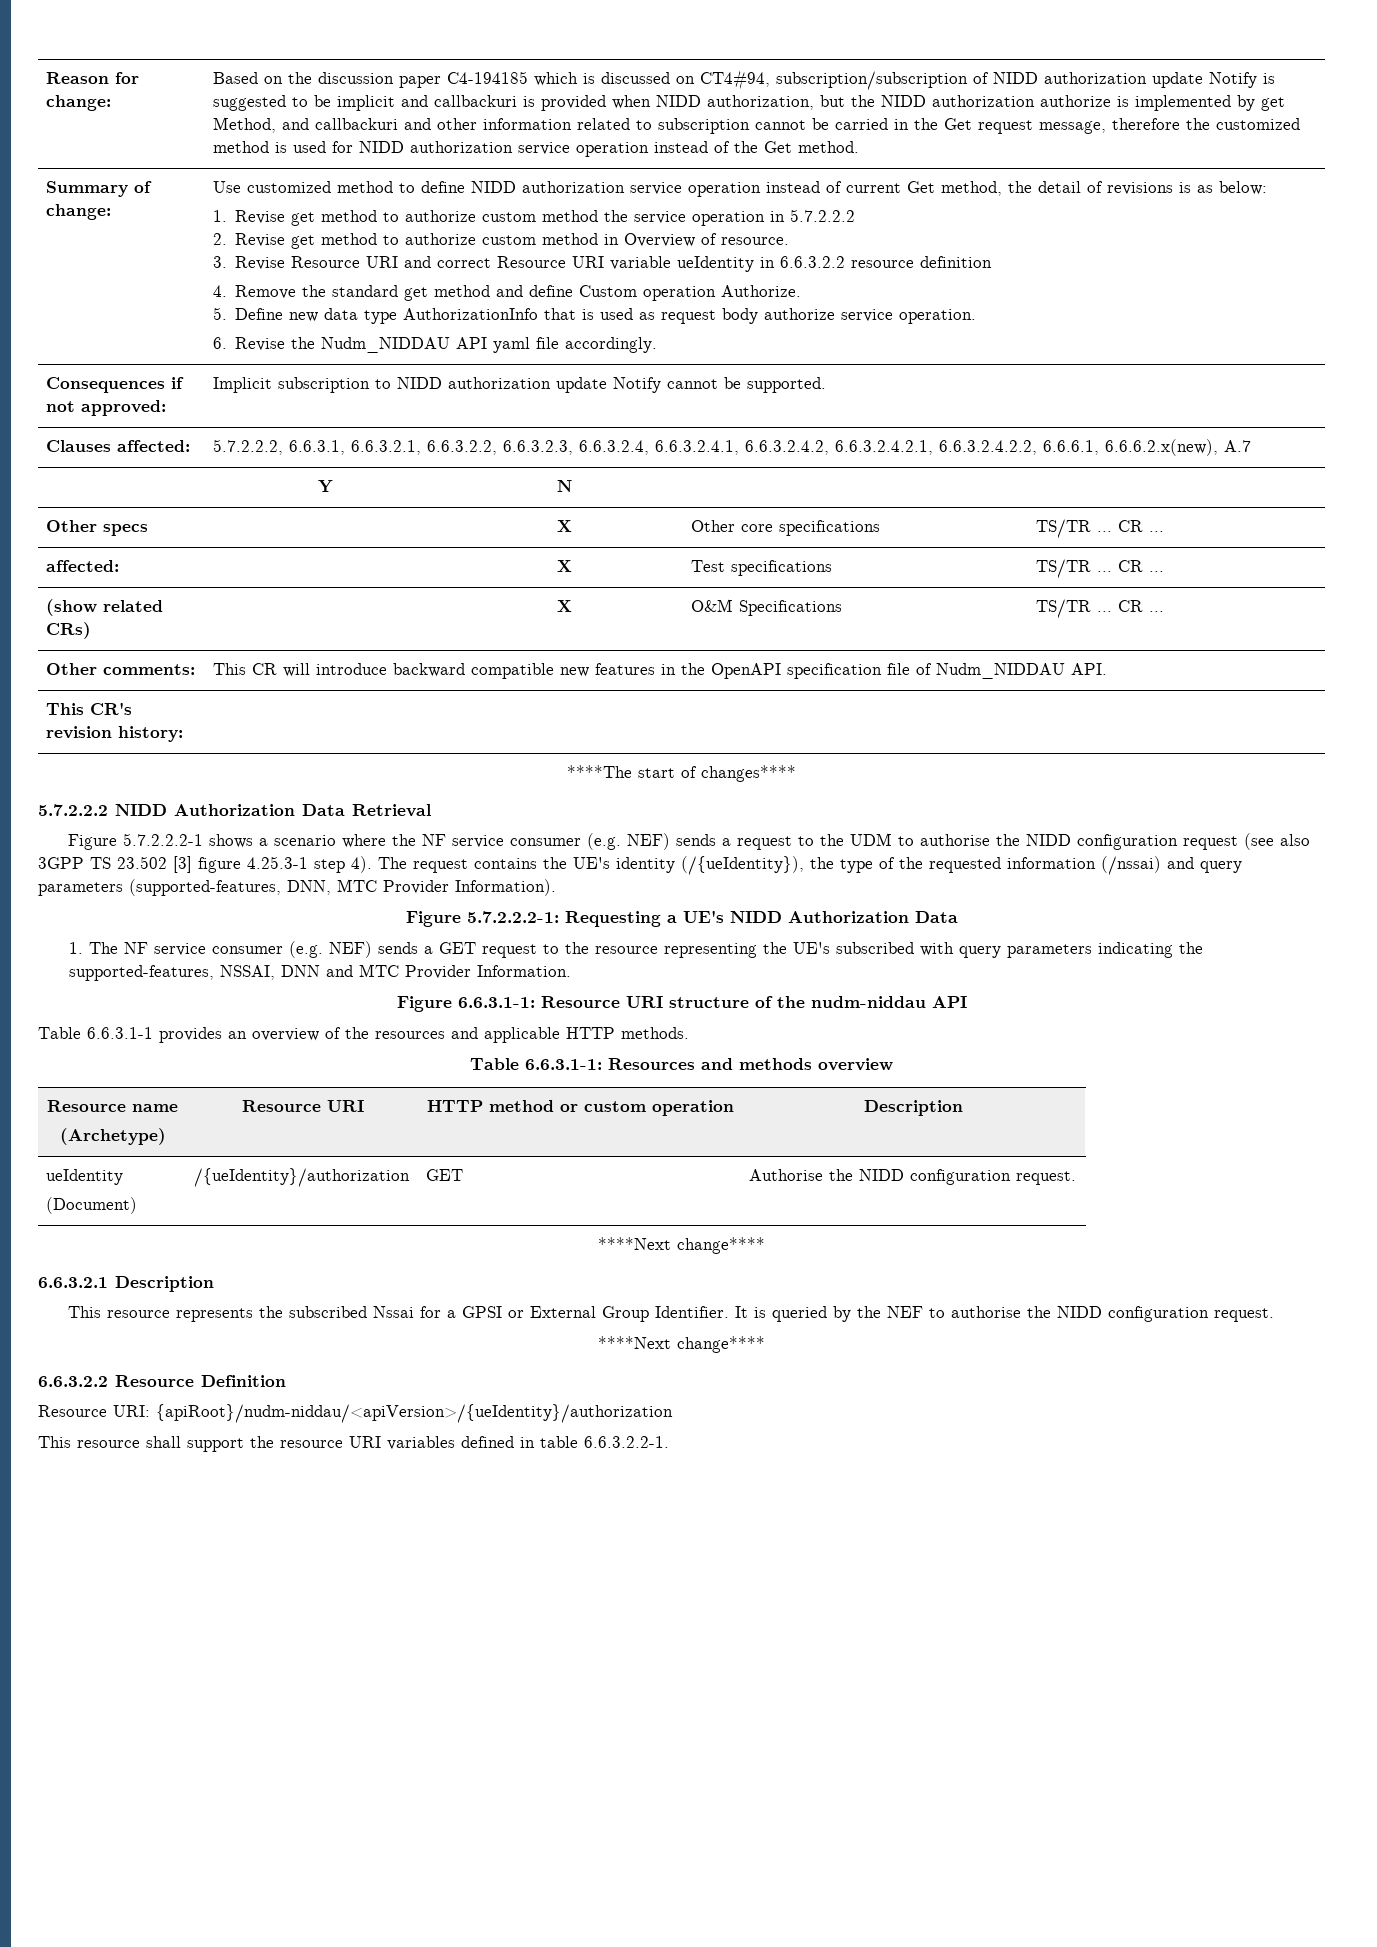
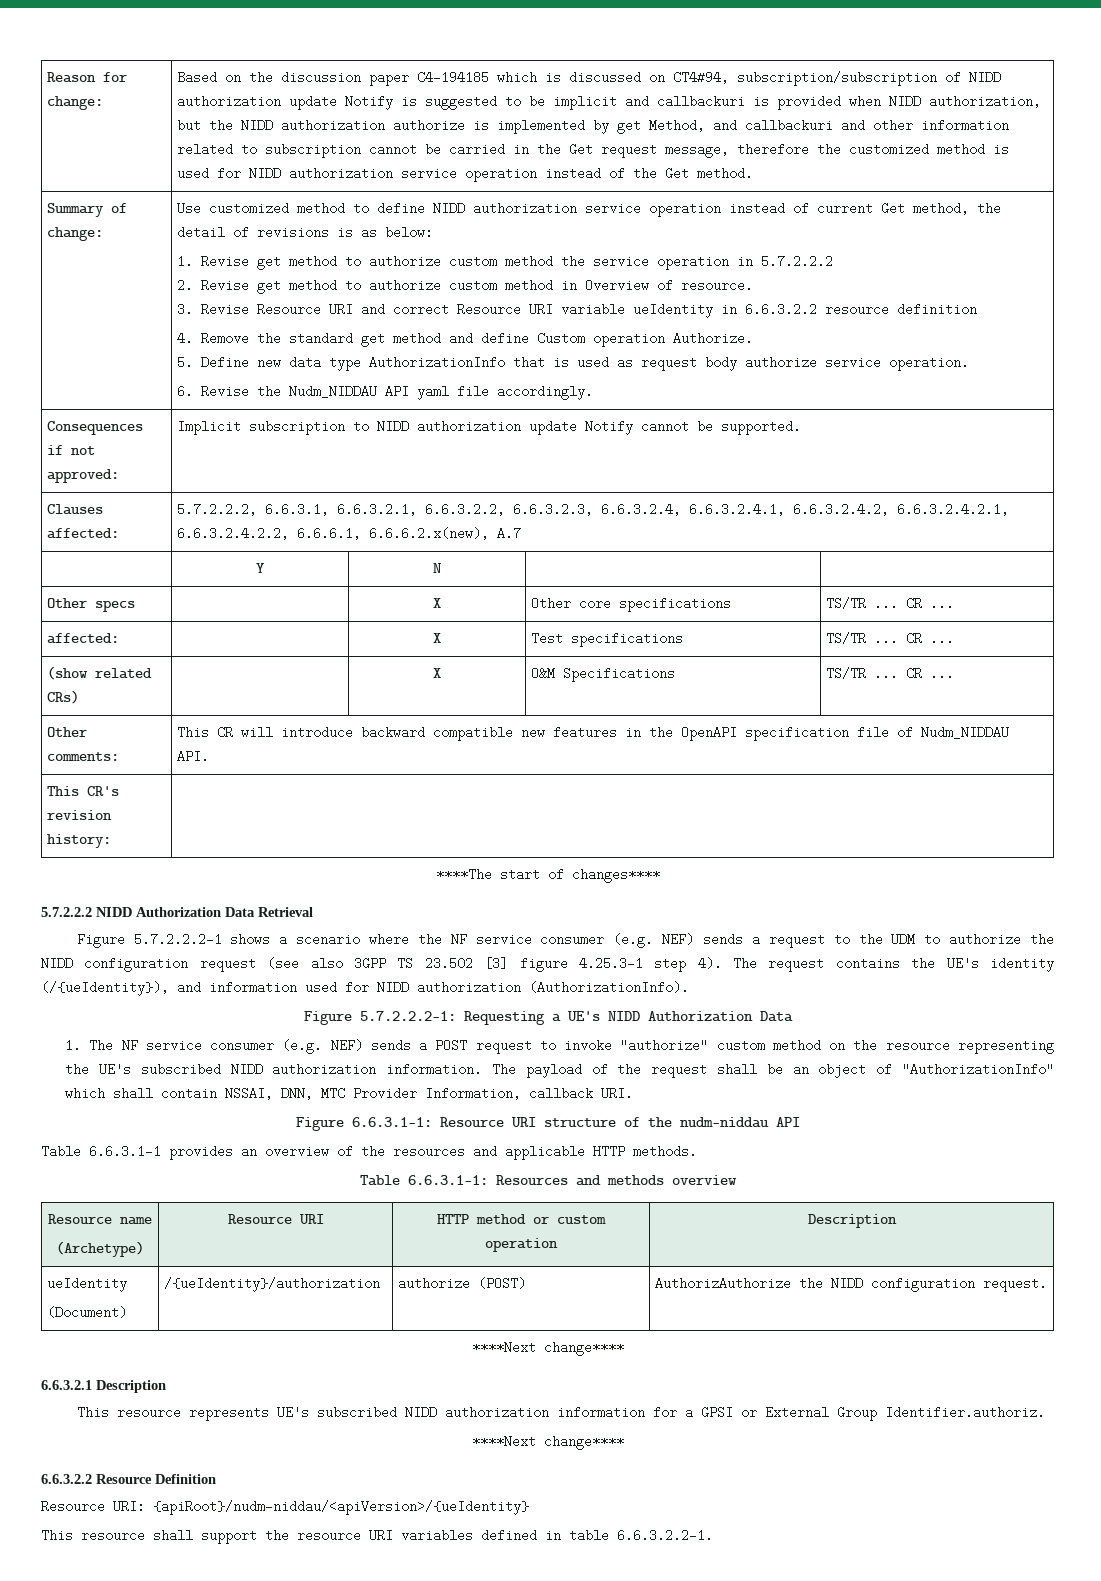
- Figure 5.7.2.2.2-1 shows a scenario where the NF service consumer (e.g. NEF) sends a request to the UDM to authorise the NIDD configuration request (see also 3GPP TS 23.502 [3] figure 4.25.3-1 step 4).
+ Figure 5.7.2.2.2-1 shows a scenario where the NF service consumer (e.g. NEF) sends a request to the UDM to authorize the NIDD configuration request (see also 3GPP TS 23.502 [3] figure 4.25.3-1 step 4).
- The request contains the UE's identity (/{ueIdentity}), the type of the requested information (/nssai) and query parameters (supported-features, DNN, MTC Provider Information).
+ The request contains the UE's identity (/{ueIdentity}), and information used for NIDD authorization (AuthorizationInfo).
- 1. The NF service consumer (e.g. NEF) sends a GET request to the resource representing the UE's subscribed with query parameters indicating the supported-features, NSSAI, DNN and MTC Provider Information.
+ 1. The NF service consumer (e.g. NEF) sends a POST request to invoke "authorize" custom method on the resource representing the UE's subscribed NIDD authorization information. The payload of the request shall be an object of "AuthorizationInfo" which shall contain NSSAI, DNN, MTC Provider Information, callback URI.
  Resource name
  (Archetype) | Resource URI | HTTP method or custom operation | Description
  ueIdentity
- (Document) | /{ueIdentity}/authorization | GET | Authorise the NIDD configuration request.
+ (Document) | /{ueIdentity}/authorization | authorize (POST) | AuthorizAuthorize the NIDD configuration request.
- This resource represents the subscribed Nssai for a GPSI or External Group Identifier. It is queried by the NEF to authorise the NIDD configuration request.
+ This resource represents UE's subscribed NIDD authorization information for a GPSI or External Group Identifier.authoriz.
- Resource URI: {apiRoot}/nudm-niddau/<apiVersion>/{ueIdentity}/authorization
+ Resource URI: {apiRoot}/nudm-niddau/<apiVersion>/{ueIdentity}

